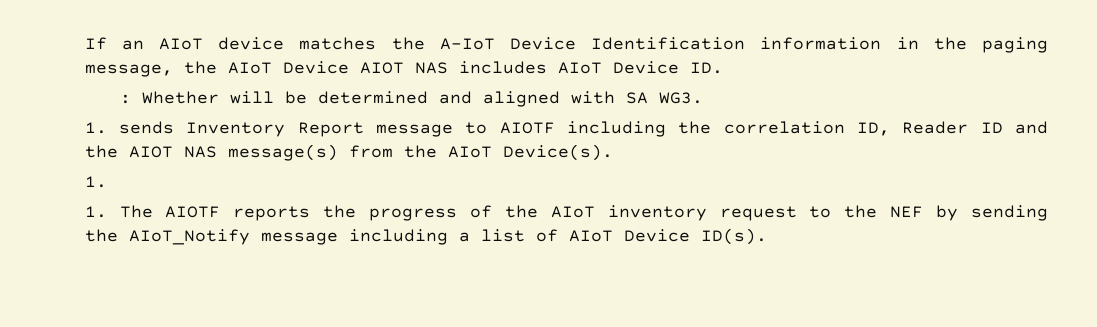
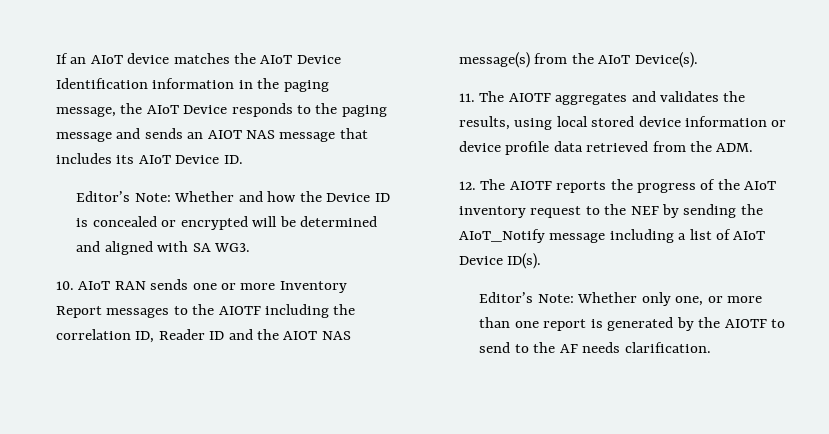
- If an AIoT device matches the A-IoT Device Identification information in the paging message, the AIoT Device AIOT NAS includes AIoT Device ID.
- : Whether will be determined and aligned with SA WG3.
+ If an AIoT device matches the AIoT Device Identification information in the paging message, the AIoT Device responds to the paging message and sends an AIOT NAS message that includes its AIoT Device ID.
+ Editor’s Note: Whether and how the Device ID is concealed or encrypted will be determined and aligned with SA WG3.
- 1. sends Inventory Report message to AIOTF including the correlation ID, Reader ID and the AIOT NAS message(s) from the AIoT Device(s).
- 1.
- 1. The AIOTF reports the progress of the AIoT inventory request to the NEF by sending the AIoT_Notify message including a list of AIoT Device ID(s).
+ 10. AIoT RAN sends one or more Inventory Report messages to the AIOTF including the correlation ID, Reader ID and the AIOT NAS message(s) from the AIoT Device(s).
+ 11. The AIOTF aggregates and validates the results, using local stored device information or device profile data retrieved from the ADM.
+ 12. The AIOTF reports the progress of the AIoT inventory request to the NEF by sending the AIoT_Notify message including a list of AIoT Device ID(s).
+ Editor’s Note: Whether only one, or more than one report is generated by the AIOTF to send to the AF needs clarification.

